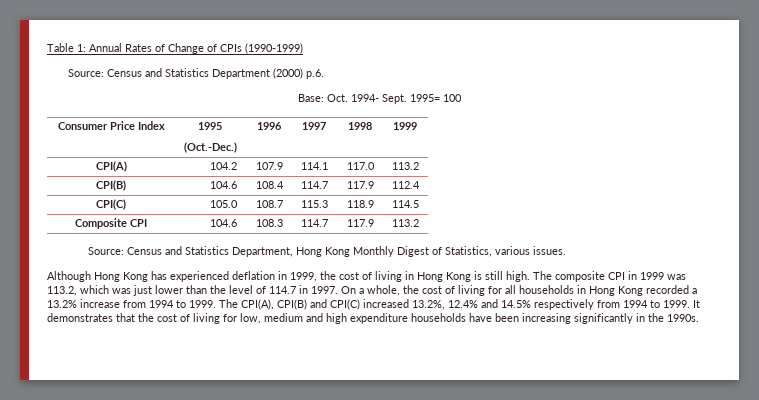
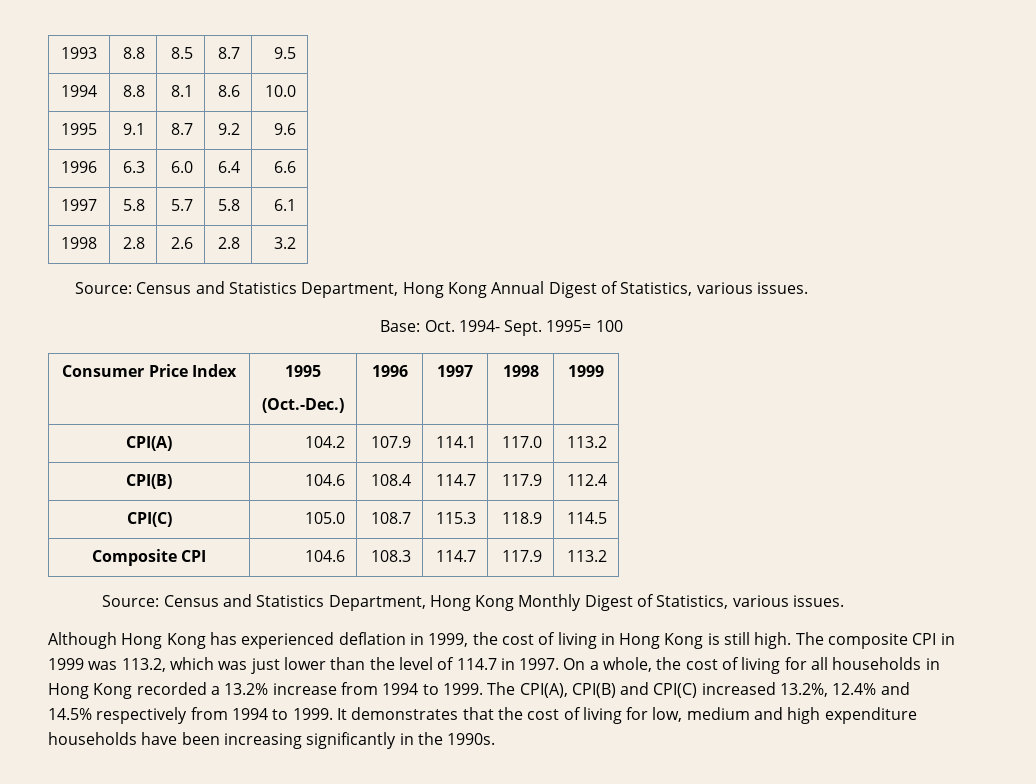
- Table 1: Annual Rates of Change of CPIs (1990-1999)
- Source: Census and Statistics Department (2000) p.6.
+ 1993 | 8.8 | 8.5 | 8.7 | 9.5
+ 1994 | 8.8 | 8.1 | 8.6 | 10.0
+ 1995 | 9.1 | 8.7 | 9.2 | 9.6
+ 1996 | 6.3 | 6.0 | 6.4 | 6.6
+ 1997 | 5.8 | 5.7 | 5.8 | 6.1
+ 1998 | 2.8 | 2.6 | 2.8 | 3.2
+ Source: Census and Statistics Department, Hong Kong Annual Digest of Statistics, various issues.

